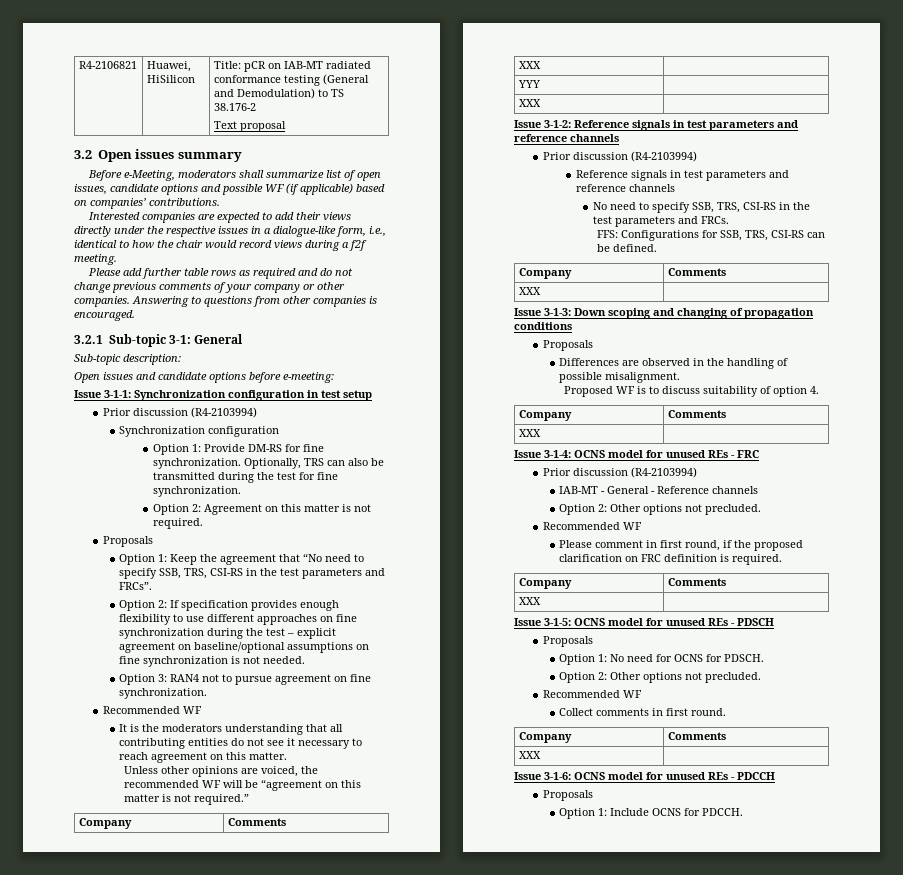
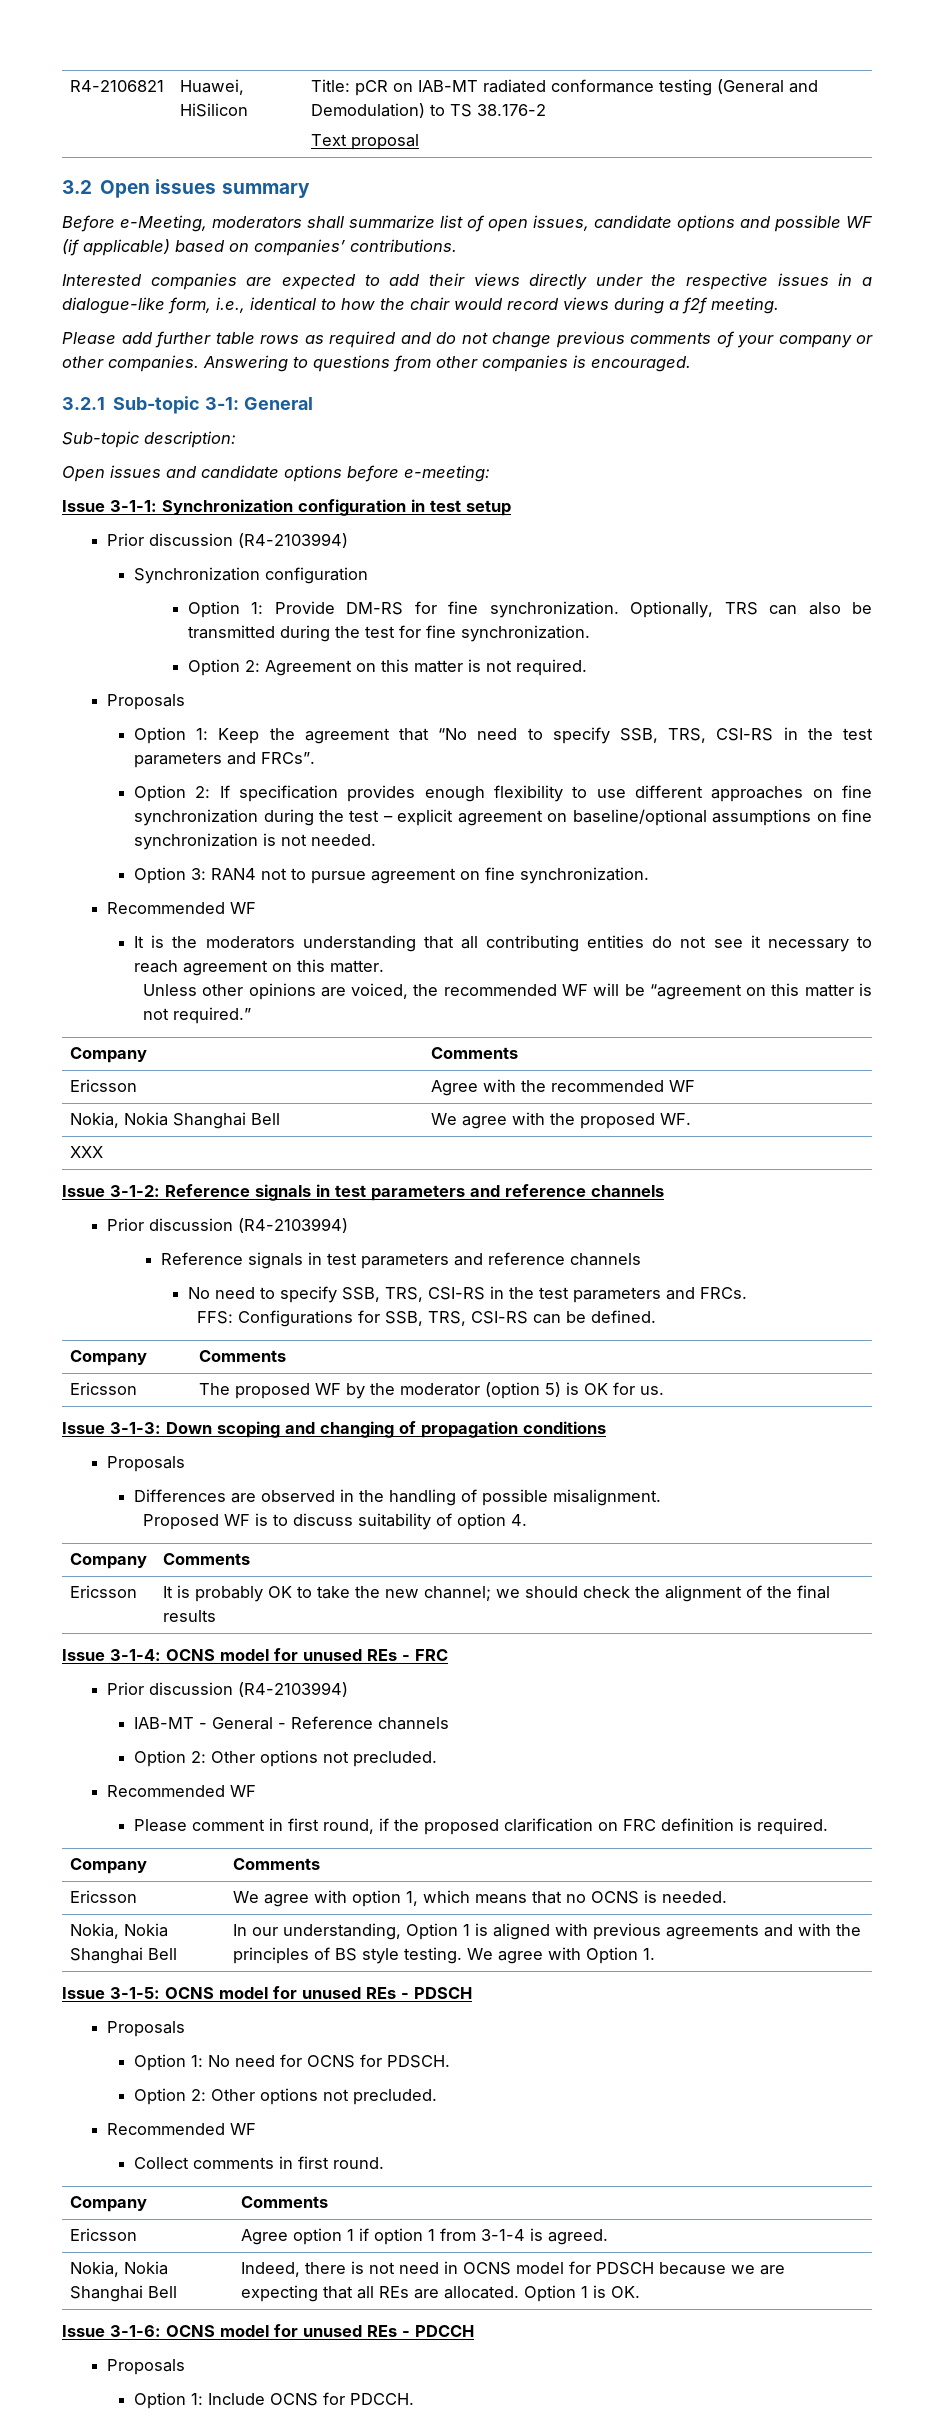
  Unless other opinions are voiced, the recommended WF will be “agreement on this matter is not required.”
  Company | Comments
- XXX |
- YYY |
+ Ericsson | Agree with the recommended WF
+ Nokia, Nokia Shanghai Bell | We agree with the proposed WF.
  FFS: Configurations for SSB, TRS, CSI-RS can be defined.
  Company | Comments
- XXX |
+ Ericsson | The proposed WF by the moderator (option 5) is OK for us.
  Proposed WF is to discuss suitability of option 4.
  Company | Comments
- XXX |
+ Ericsson | It is probably OK to take the new channel; we should check the alignment of the final results
  Please comment in first round, if the proposed clarification on FRC definition is required.
  Company | Comments
- XXX |
+ Ericsson | We agree with option 1, which means that no OCNS is needed.
+ Nokia, Nokia Shanghai Bell | In our understanding, Option 1 is aligned with previous agreements and with the principles of BS style testing. We agree with Option 1.
  Collect comments in first round.
  Company | Comments
- XXX |
+ Ericsson | Agree option 1 if option 1 from 3-1-4 is agreed.
+ Nokia, Nokia Shanghai Bell | Indeed, there is not need in OCNS model for PDSCH because we are expecting that all REs are allocated. Option 1 is OK.

